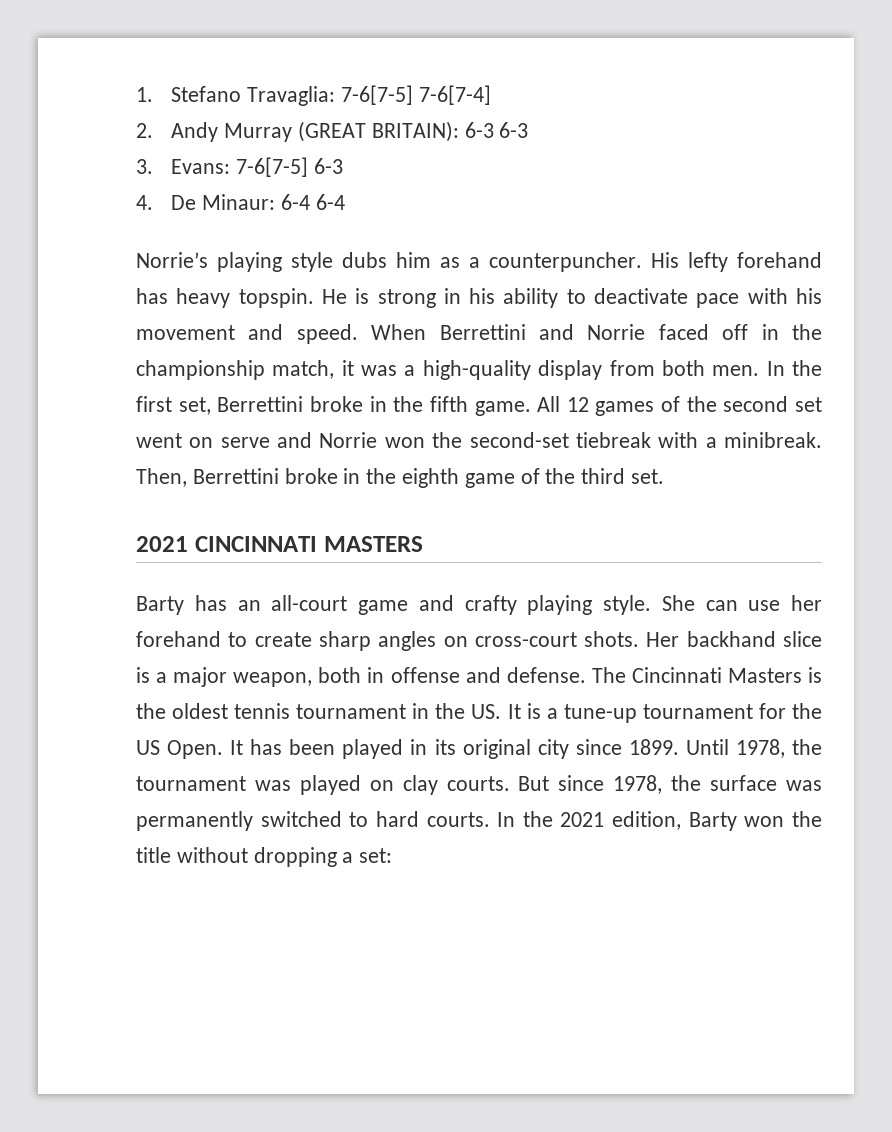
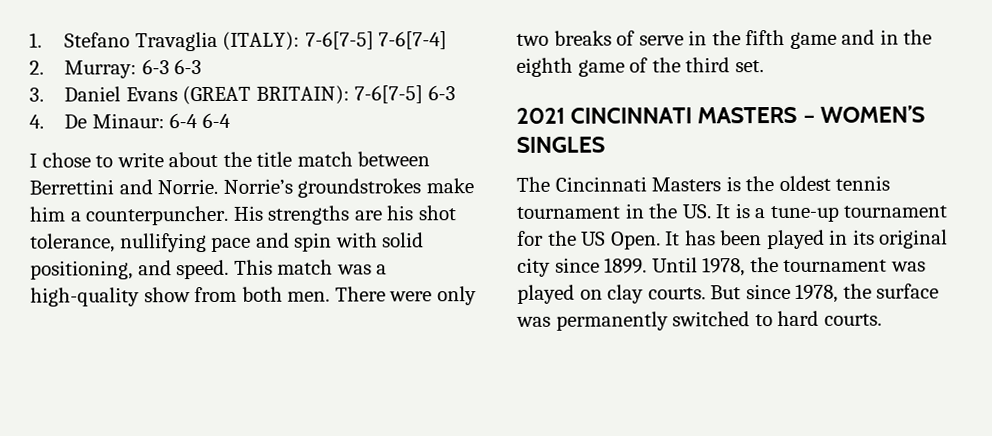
- 1. Stefano Travaglia: 7-6[7-5] 7-6[7-4]
+ 1. Stefano Travaglia (ITALY): 7-6[7-5] 7-6[7-4]
- 2. Andy Murray (GREAT BRITAIN): 6-3 6-3
+ 2. Murray: 6-3 6-3
- 3. Evans: 7-6[7-5] 6-3
+ 3. Daniel Evans (GREAT BRITAIN): 7-6[7-5] 6-3
- Norrie’s playing style dubs him as a counterpuncher. His lefty forehand has heavy topspin. He is strong in his ability to deactivate pace with his movement and speed. When Berrettini and Norrie faced off in the championship match, it was a high-quality display from both men.
+ I chose to write about the title match between Berrettini and Norrie. Norrie’s groundstrokes make him a counterpuncher. His strengths are his shot tolerance, nullifying pace and spin with solid positioning, and speed. This match was a high-quality show from both men.
- In the first set, Berrettini broke in the fifth game. All 12 games of the second set went on serve and Norrie won the second-set tiebreak with a minibreak. Then, Berrettini broke in the eighth game of the third set.
+ There were only two breaks of serve in the fifth game and in the eighth game of the third set.
- 2021 CINCINNATI MASTERS
- Barty has an all-court game and crafty playing style. She can use her forehand to create sharp angles on cross-court shots. Her backhand slice is a major weapon, both in offense and defense. The Cincinnati Masters is the oldest tennis tournament in the US. It is a tune-up tournament for the US Open.
+ 2021 CINCINNATI MASTERS – WOMEN’S SINGLES
+ The Cincinnati Masters is the oldest tennis tournament in the US. It is a tune-up tournament for the US Open.
- In the 2021 edition, Barty won the title without dropping a set:

